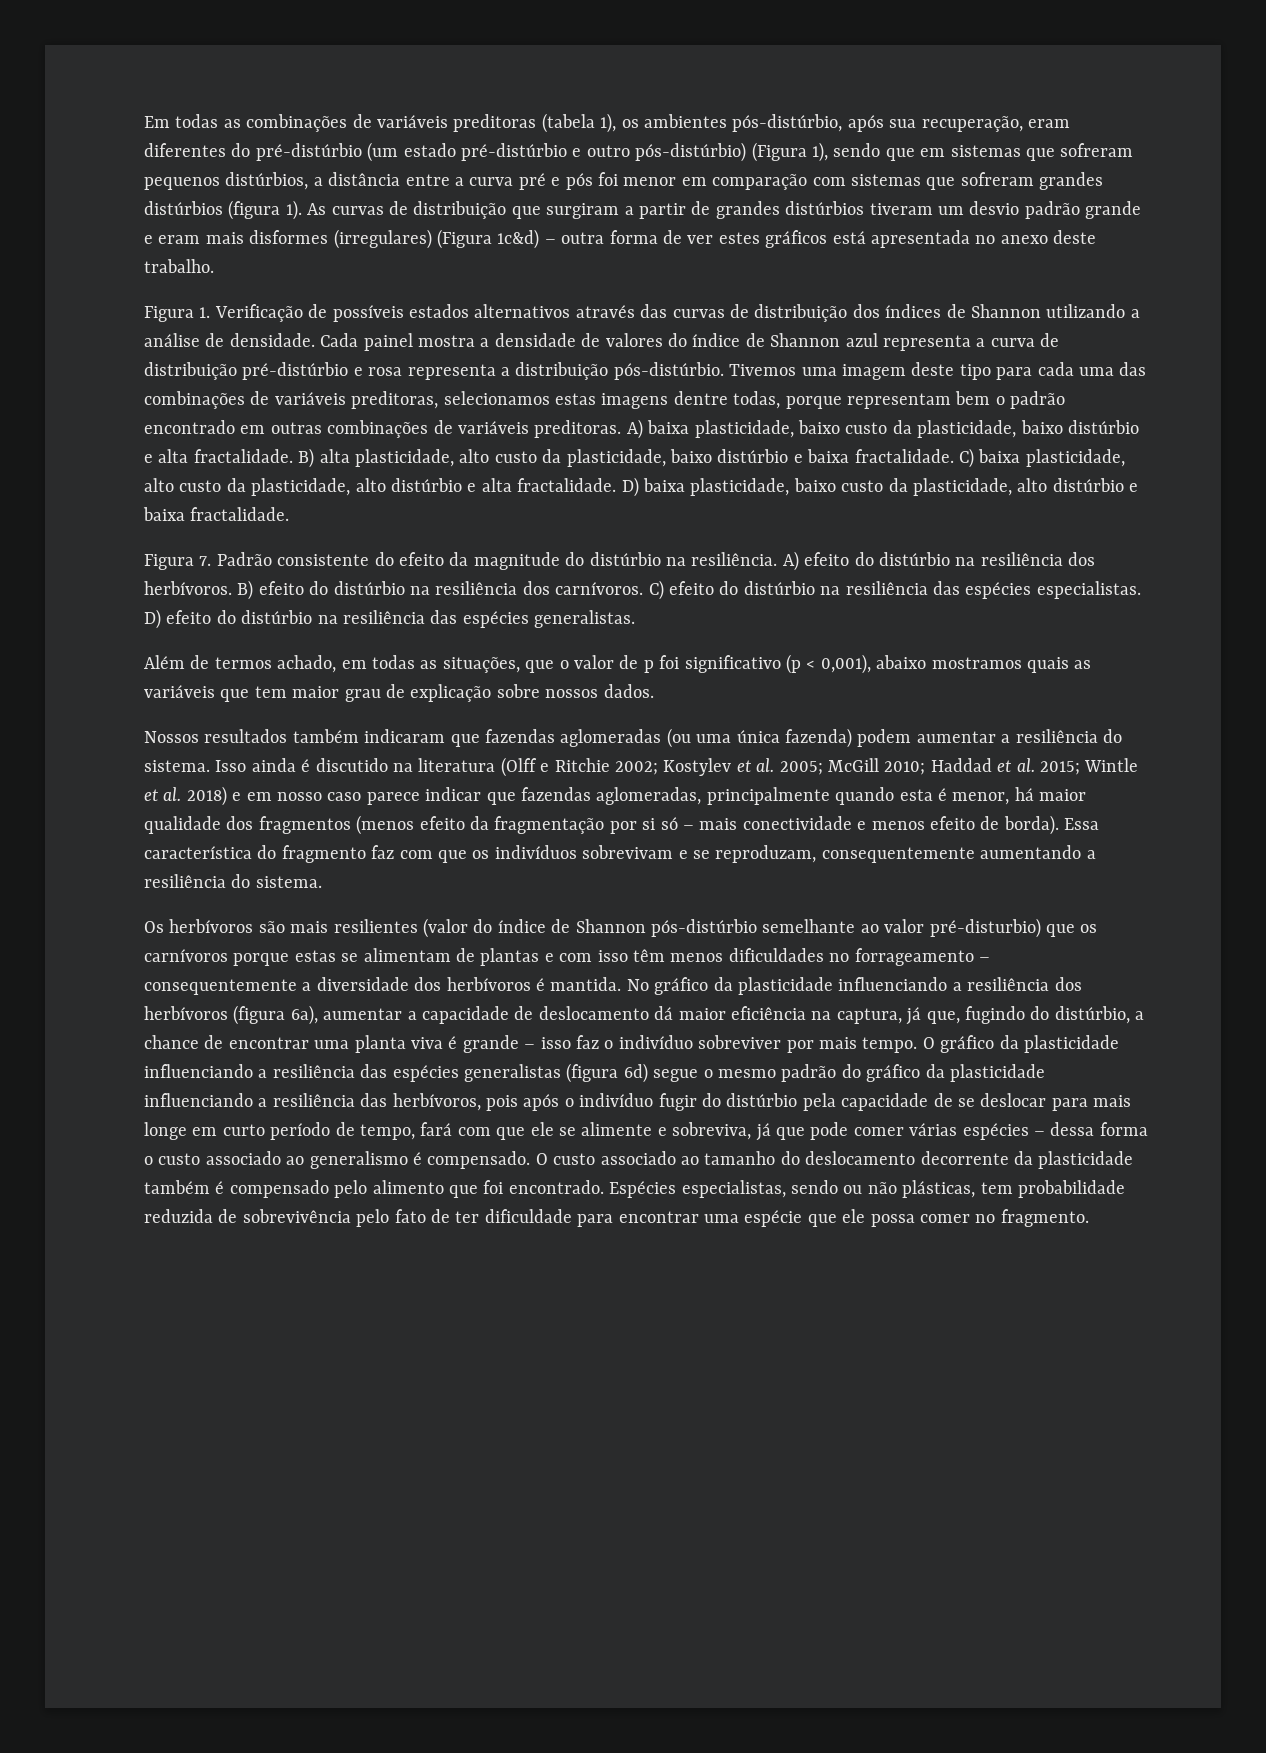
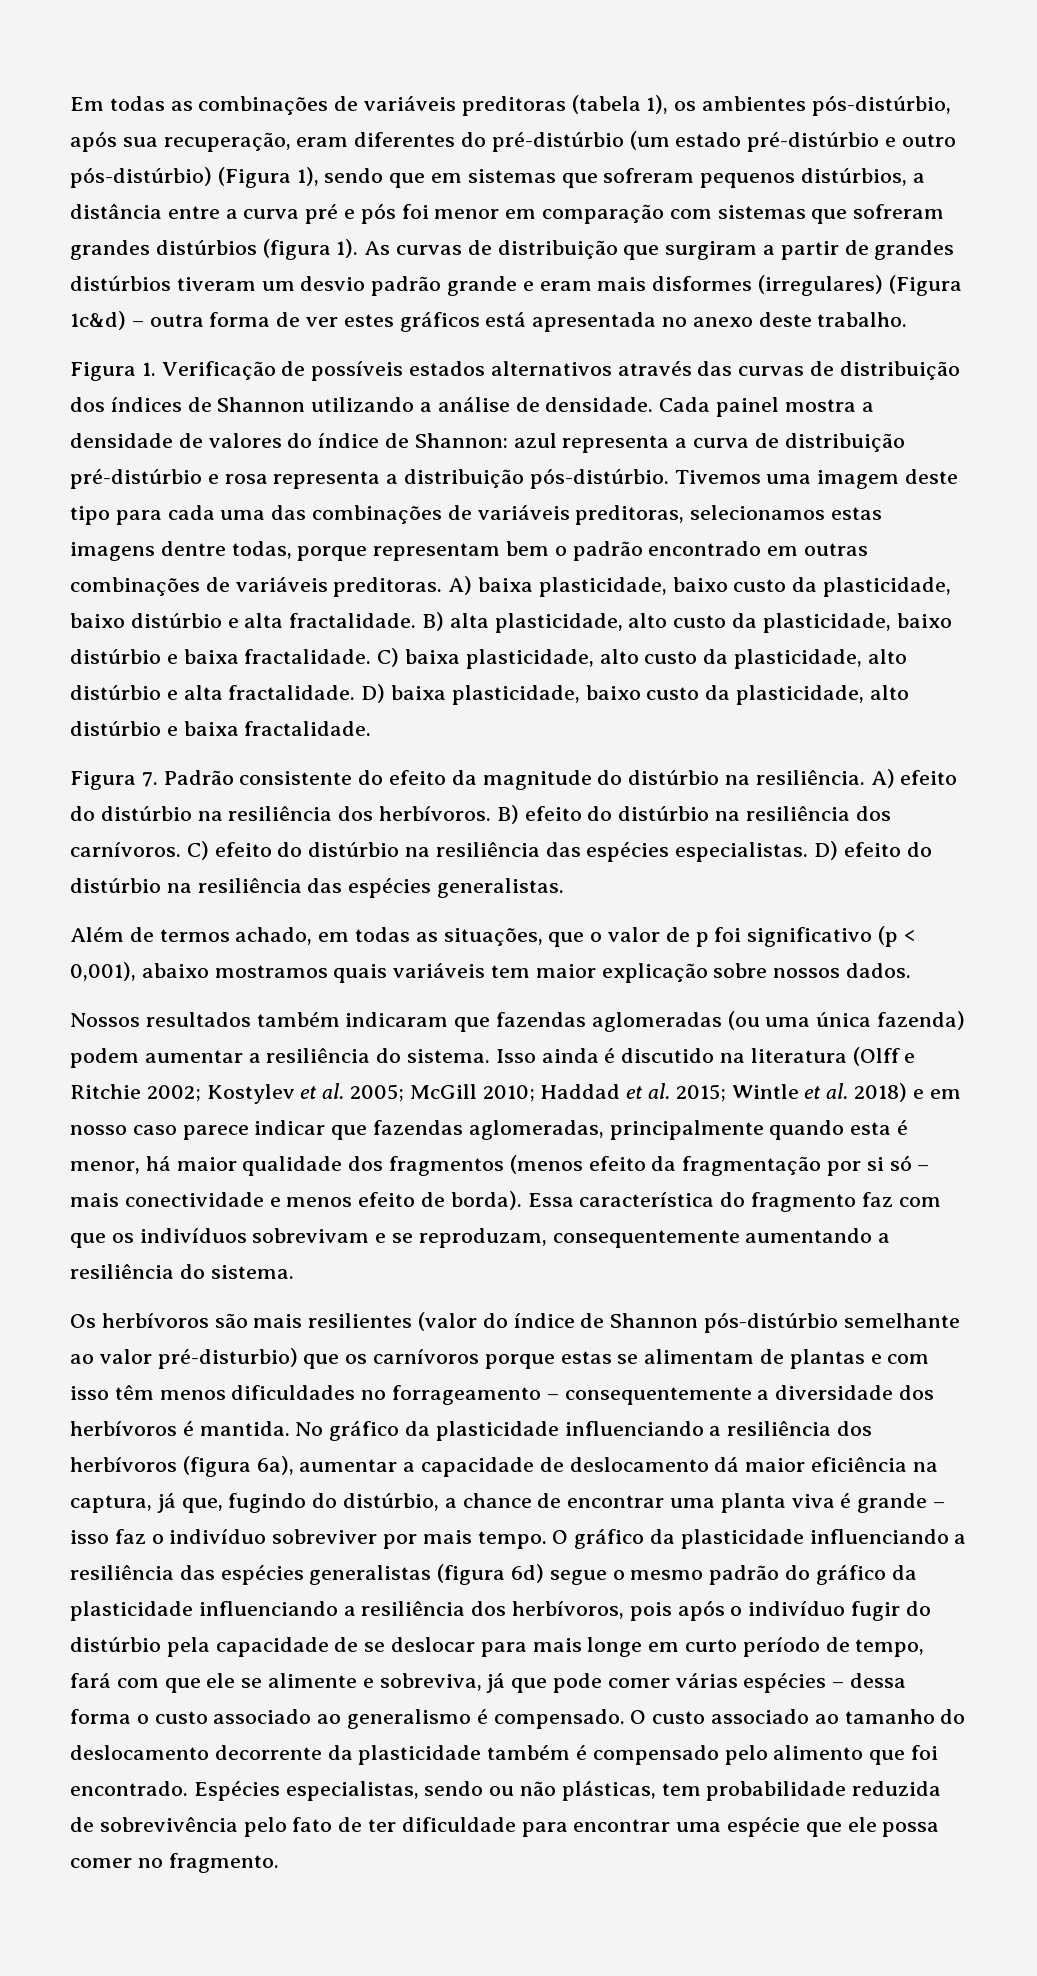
- Cada painel mostra a densidade de valores do índice de Shannon azul representa a curva de distribuição pré-distúrbio e rosa representa a distribuição pós-distúrbio.
+ Cada painel mostra a densidade de valores do índice de Shannon: azul representa a curva de distribuição pré-distúrbio e rosa representa a distribuição pós-distúrbio.
- Além de termos achado, em todas as situações, que o valor de p foi significativo (p < 0,001), abaixo mostramos quais as variáveis que tem maior grau de explicação sobre nossos dados.
+ Além de termos achado, em todas as situações, que o valor de p foi significativo (p < 0,001), abaixo mostramos quais variáveis tem maior explicação sobre nossos dados.
- O gráfico da plasticidade influenciando a resiliência das espécies generalistas (figura 6d) segue o mesmo padrão do gráfico da plasticidade influenciando a resiliência das herbívoros, pois após o indivíduo fugir do distúrbio pela capacidade de se deslocar para mais longe em curto período de tempo, fará com que ele se alimente e sobreviva, já que pode comer várias espécies – dessa forma o custo associado ao generalismo é compensado.
+ O gráfico da plasticidade influenciando a resiliência das espécies generalistas (figura 6d) segue o mesmo padrão do gráfico da plasticidade influenciando a resiliência dos herbívoros, pois após o indivíduo fugir do distúrbio pela capacidade de se deslocar para mais longe em curto período de tempo, fará com que ele se alimente e sobreviva, já que pode comer várias espécies – dessa forma o custo associado ao generalismo é compensado.

